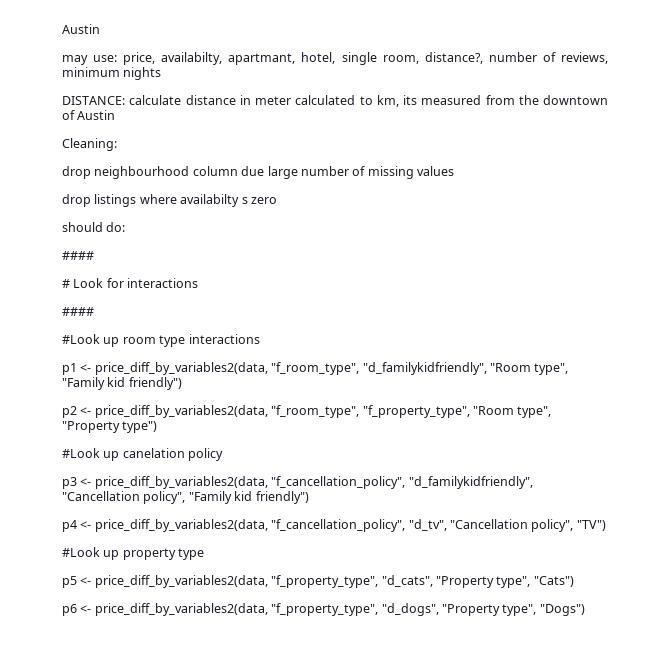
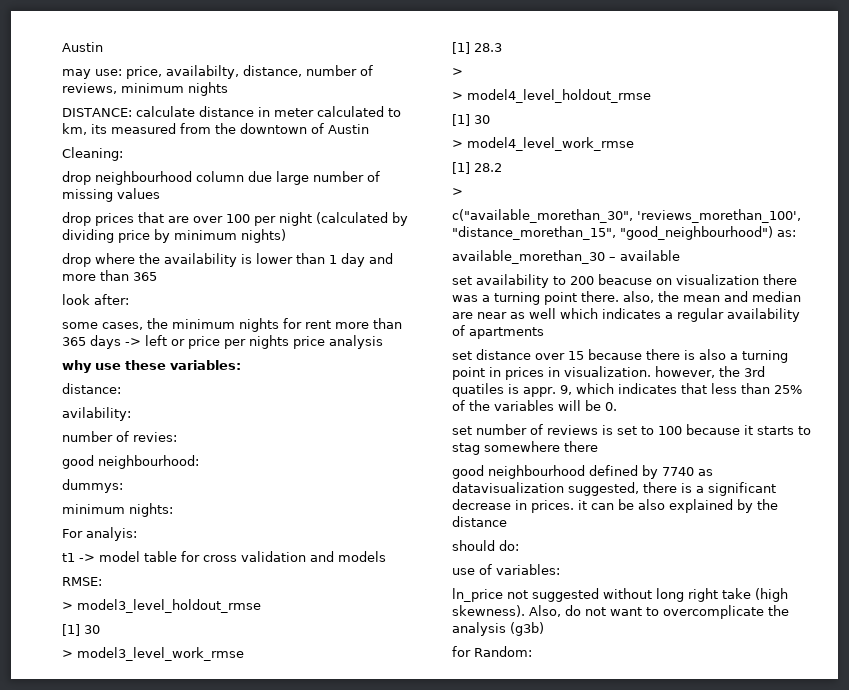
- may use: price, availabilty, apartmant, hotel, single room, distance?, number of reviews, minimum nights
+ may use: price, availabilty, distance, number of reviews, minimum nights
- drop listings where availabilty s zero
+ drop prices that are over 100 per night (calculated by dividing price by minimum nights)
+ drop where the availability is lower than 1 day and more than 365
+ look after:
+ some cases, the minimum nights for rent more than 365 days -> left or price per nights price analysis
+ why use these variables:
+ distance:
+ avilability:
+ number of revies:
+ good neighbourhood:
+ dummys:
+ minimum nights:
+ For analyis:
+ t1 -> model table for cross validation and models
+ RMSE:
+ > model3_level_holdout_rmse
+ [1] 30
+ > model3_level_work_rmse
+ [1] 28.3
+ >
+ > model4_level_holdout_rmse
+ [1] 30
+ > model4_level_work_rmse
+ [1] 28.2
+ >
+ c("available_morethan_30", 'reviews_morethan_100', "distance_morethan_15", "good_neighbourhood") as:
+ available_morethan_30 – available
+ set availability to 200 beacuse on visualization there was a turning point there. also, the mean and median are near as well which indicates a regular availability of apartments
+ set distance over 15 because there is also a turning point in prices in visualization. however, the 3rd quatiles is appr. 9, which indicates that less than 25% of the variables will be 0.
+ set number of reviews is set to 100 because it starts to stag somewhere there
+ good neighbourhood defined by 7740 as datavisualization suggested, there is a significant decrease in prices. it can be also explained by the distance
  should do:
- ####
- # Look for interactions
- ####
- #Look up room type interactions
- p1 <- price_diff_by_variables2(data, "f_room_type", "d_familykidfriendly", "Room type", "Family kid friendly")
- p2 <- price_diff_by_variables2(data, "f_room_type", "f_property_type", "Room type", "Property type")
- #Look up canelation policy
- p3 <- price_diff_by_variables2(data, "f_cancellation_policy", "d_familykidfriendly", "Cancellation policy", "Family kid friendly")
- p4 <- price_diff_by_variables2(data, "f_cancellation_policy", "d_tv", "Cancellation policy", "TV")
- #Look up property type
- p5 <- price_diff_by_variables2(data, "f_property_type", "d_cats", "Property type", "Cats")
- p6 <- price_diff_by_variables2(data, "f_property_type", "d_dogs", "Property type", "Dogs")
+ use of variables:
+ ln_price not suggested without long right take (high skewness). Also, do not want to overcomplicate the analysis (g3b)
+ for Random:

